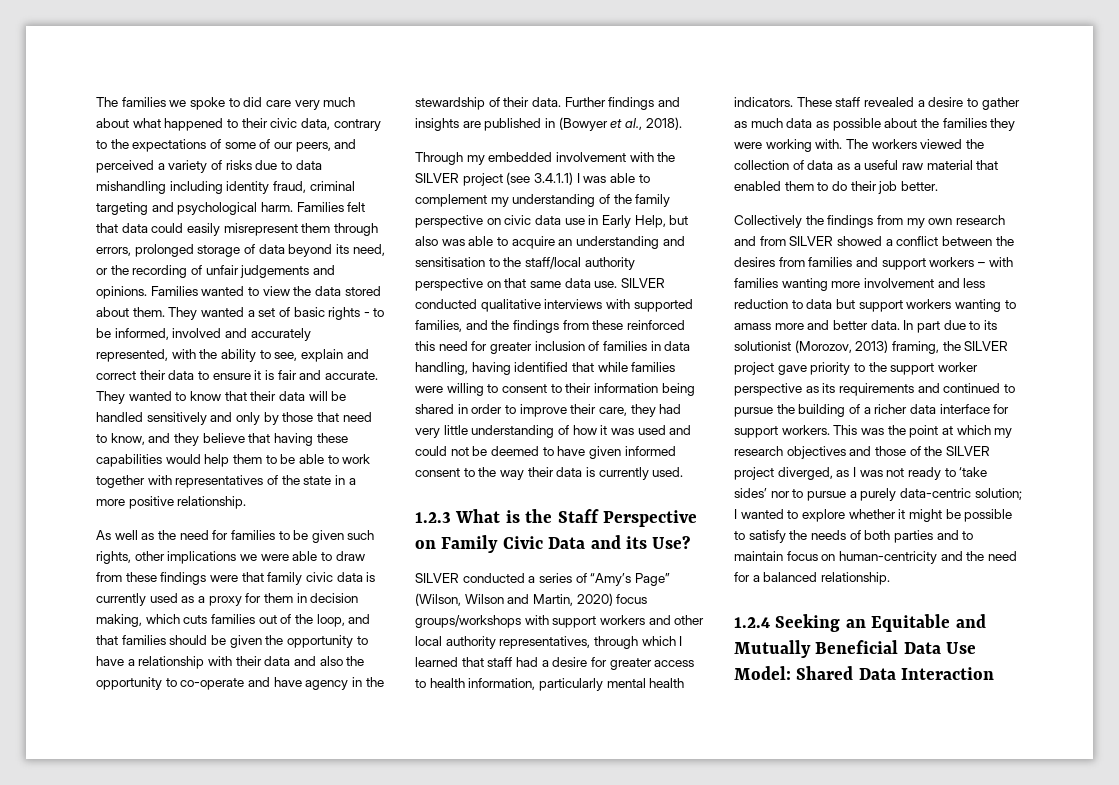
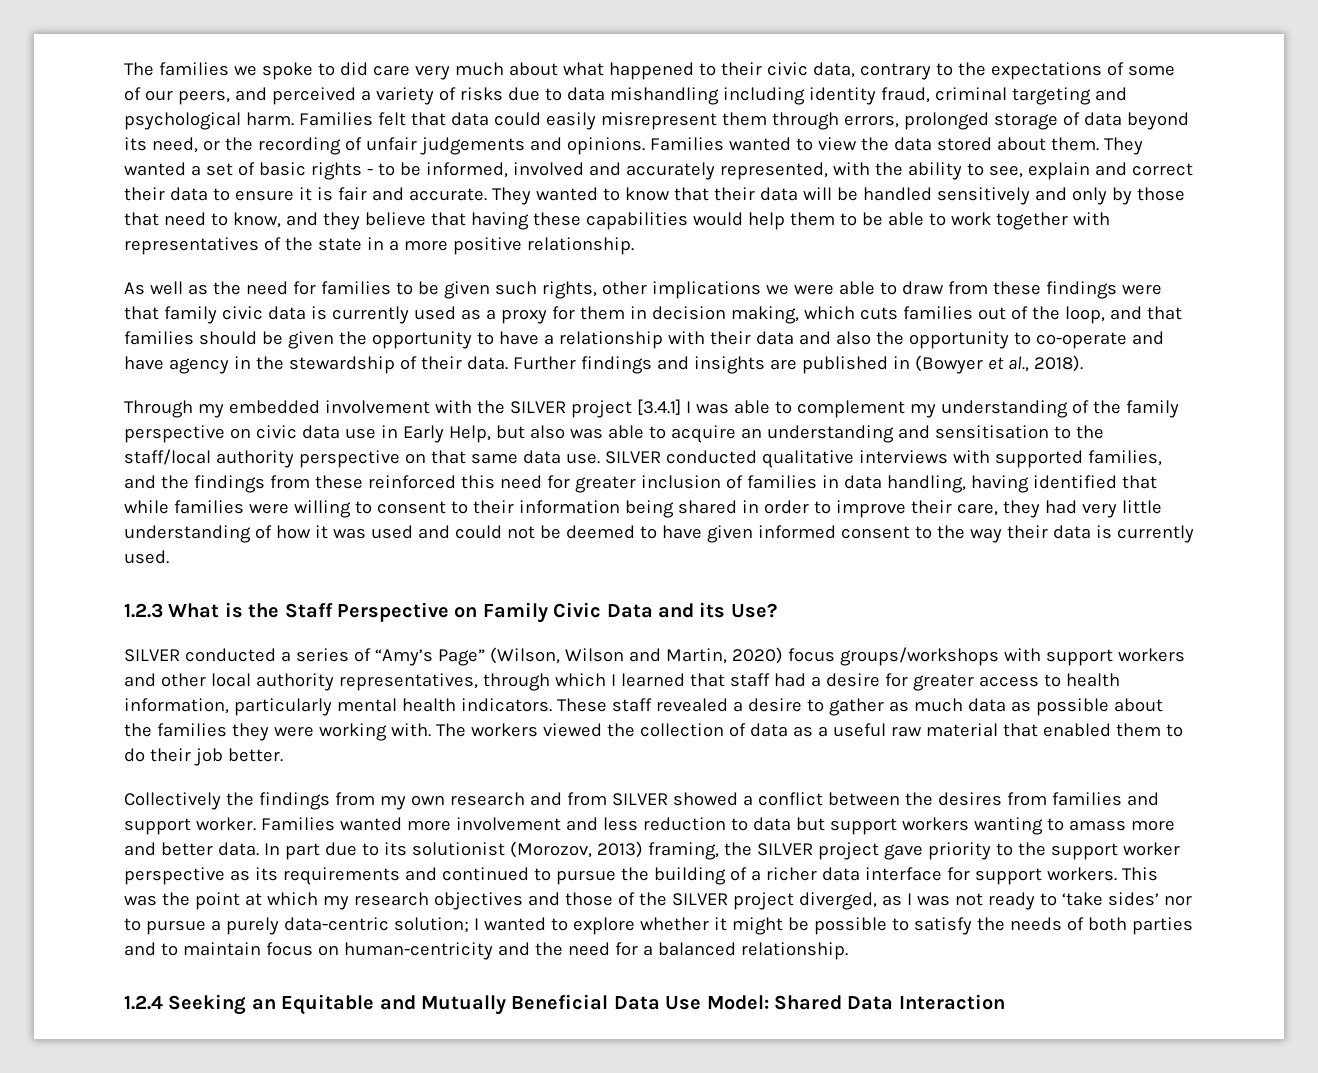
- Through my embedded involvement with the SILVER project (see 3.4.1.1) I was able to complement my understanding of the family perspective on civic data use in Early Help, but also was able to acquire an understanding and sensitisation to the staff/local authority perspective on that same data use.
+ Through my embedded involvement with the SILVER project [3.4.1] I was able to complement my understanding of the family perspective on civic data use in Early Help, but also was able to acquire an understanding and sensitisation to the staff/local authority perspective on that same data use.
- Collectively the findings from my own research and from SILVER showed a conflict between the desires from families and support workers – with families wanting more involvement and less reduction to data but support workers wanting to amass more and better data.
+ Collectively the findings from my own research and from SILVER showed a conflict between the desires from families and support worker. Families wanted more involvement and less reduction to data but support workers wanting to amass more and better data.

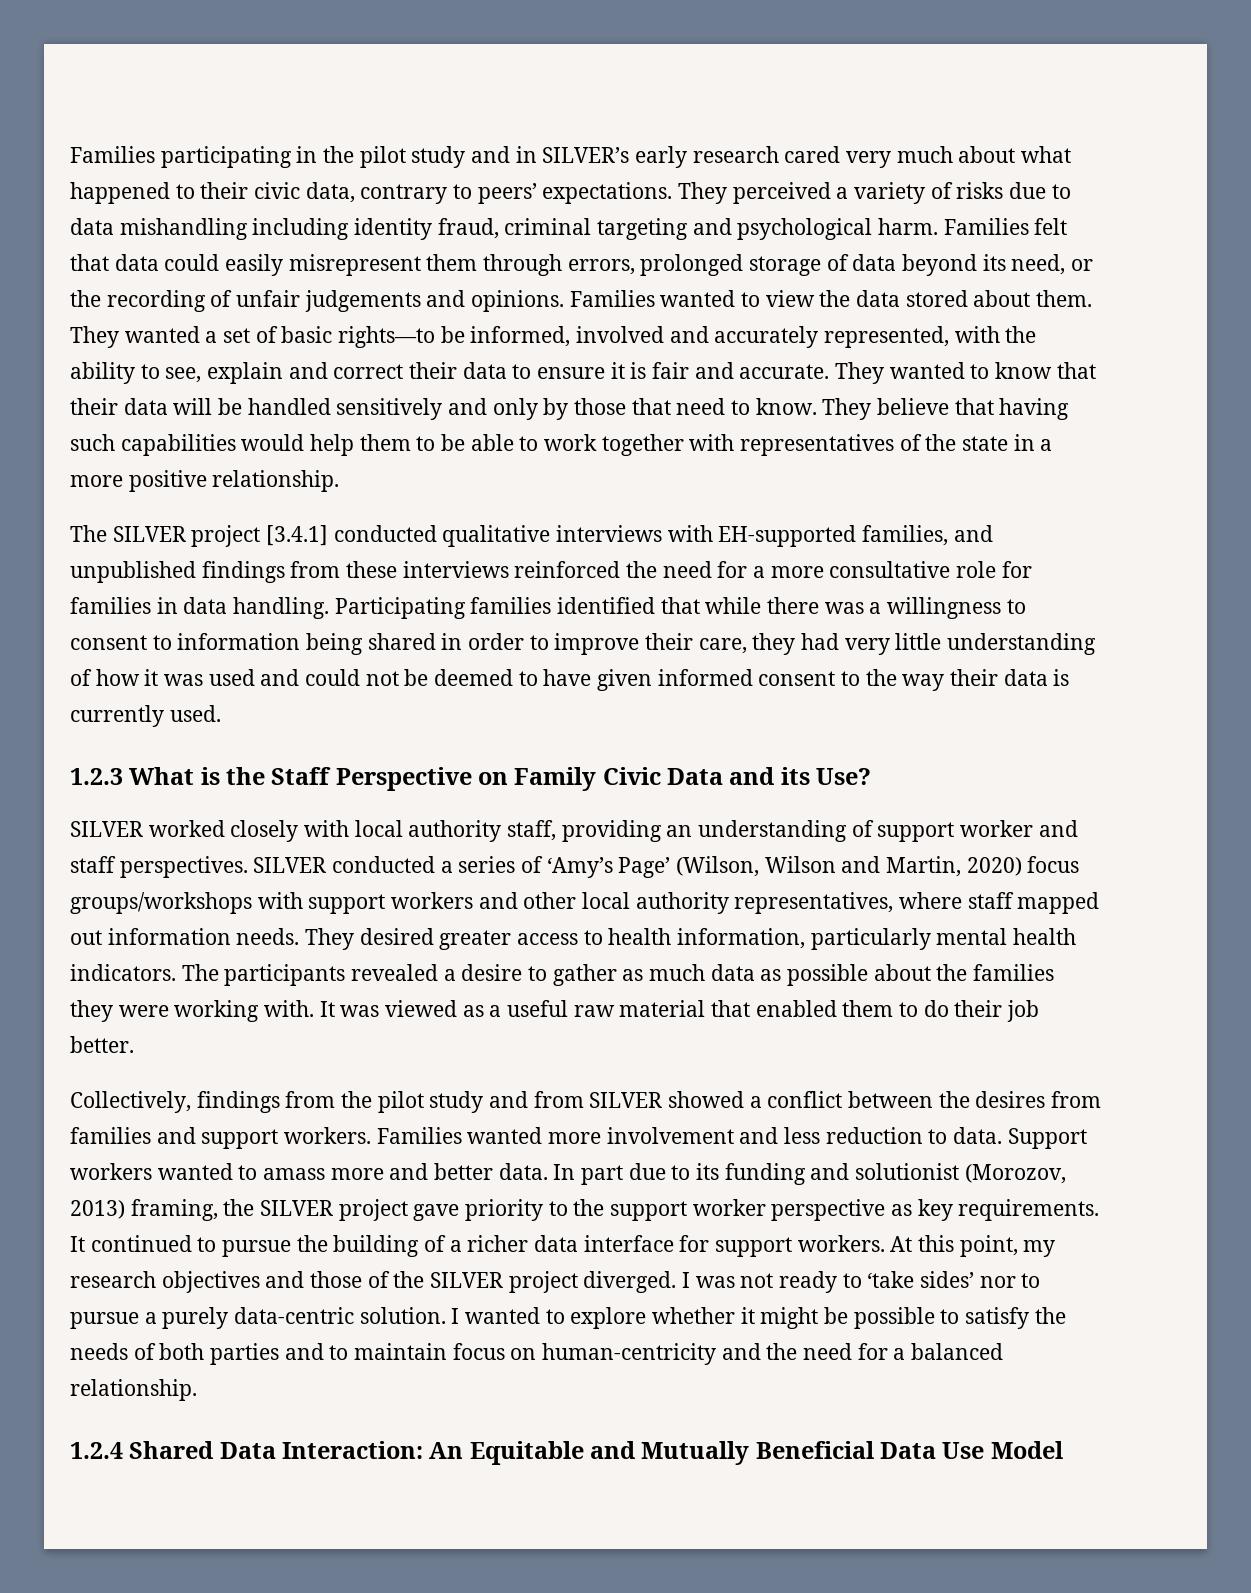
- The families we spoke to did care very much about what happened to their civic data, contrary to the expectations of some of our peers, and perceived a variety of risks due to data mishandling including identity fraud, criminal targeting and psychological harm.
+ Families participating in the pilot study and in SILVER’s early research cared very much about what happened to their civic data, contrary to peers’ expectations. They perceived a variety of risks due to data mishandling including identity fraud, criminal targeting and psychological harm.
- They wanted a set of basic rights - to be informed, involved and accurately represented, with the ability to see, explain and correct their data to ensure it is fair and accurate.
+ They wanted a set of basic rights—to be informed, involved and accurately represented, with the ability to see, explain and correct their data to ensure it is fair and accurate.
- They wanted to know that their data will be handled sensitively and only by those that need to know, and they believe that having these capabilities would help them to be able to work together with representatives of the state in a more positive relationship.
+ They wanted to know that their data will be handled sensitively and only by those that need to know. They believe that having such capabilities would help them to be able to work together with representatives of the state in a more positive relationship.
- As well as the need for families to be given such rights, other implications we were able to draw from these findings were that family civic data is currently used as a proxy for them in decision making, which cuts families out of the loop, and that families should be given the opportunity to have a relationship with their data and also the opportunity to co-operate and have agency in the stewardship of their data. Further findings and insights are published in (Bowyer et al., 2018).
- Through my embedded involvement with the SILVER project [3.4.1] I was able to complement my understanding of the family perspective on civic data use in Early Help, but also was able to acquire an understanding and sensitisation to the staff/local authority perspective on that same data use. SILVER conducted qualitative interviews with supported families, and the findings from these reinforced this need for greater inclusion of families in data handling, having identified that while families were willing to consent to their information being shared in order to improve their care, they had very little understanding of how it was used and could not be deemed to have given informed consent to the way their data is currently used.
+ The SILVER project [3.4.1] conducted qualitative interviews with EH-supported families, and unpublished findings from these interviews reinforced the need for a more consultative role for families in data handling. Participating families identified that while there was a willingness to consent to information being shared in order to improve their care, they had very little understanding of how it was used and could not be deemed to have given informed consent to the way their data is currently used.
- SILVER conducted a series of “Amy’s Page” (Wilson, Wilson and Martin, 2020) focus groups/workshops with support workers and other local authority representatives, through which I learned that staff had a desire for greater access to health information, particularly mental health indicators.
+ SILVER worked closely with local authority staff, providing an understanding of support worker and staff perspectives. SILVER conducted a series of ‘Amy’s Page’ (Wilson, Wilson and Martin, 2020) focus groups/workshops with support workers and other local authority representatives, where staff mapped out information needs. They desired greater access to health information, particularly mental health indicators.
- These staff revealed a desire to gather as much data as possible about the families they were working with.
+ The participants revealed a desire to gather as much data as possible about the families they were working with.
- The workers viewed the collection of data as a useful raw material that enabled them to do their job better.
+ It was viewed as a useful raw material that enabled them to do their job better.
- Collectively the findings from my own research and from SILVER showed a conflict between the desires from families and support worker.
+ Collectively, findings from the pilot study and from SILVER showed a conflict between the desires from families and support workers.
- Families wanted more involvement and less reduction to data but support workers wanting to amass more and better data.
+ Families wanted more involvement and less reduction to data. Support workers wanted to amass more and better data.
- In part due to its solutionist (Morozov, 2013) framing, the SILVER project gave priority to the support worker perspective as its requirements and continued to pursue the building of a richer data interface for support workers.
+ In part due to its funding and solutionist (Morozov, 2013) framing, the SILVER project gave priority to the support worker perspective as key requirements. It continued to pursue the building of a richer data interface for support workers.
- This was the point at which my research objectives and those of the SILVER project diverged, as I was not ready to ‘take sides’ nor to pursue a purely data-centric solution; I wanted to explore whether it might be possible to satisfy the needs of both parties and to maintain focus on human-centricity and the need for a balanced relationship.
+ At this point, my research objectives and those of the SILVER project diverged. I was not ready to ‘take sides’ nor to pursue a purely data-centric solution. I wanted to explore whether it might be possible to satisfy the needs of both parties and to maintain focus on human-centricity and the need for a balanced relationship.
- 1.2.4 Seeking an Equitable and Mutually Beneficial Data Use Model: Shared Data Interaction
+ 1.2.4 Shared Data Interaction: An Equitable and Mutually Beneficial Data Use Model

